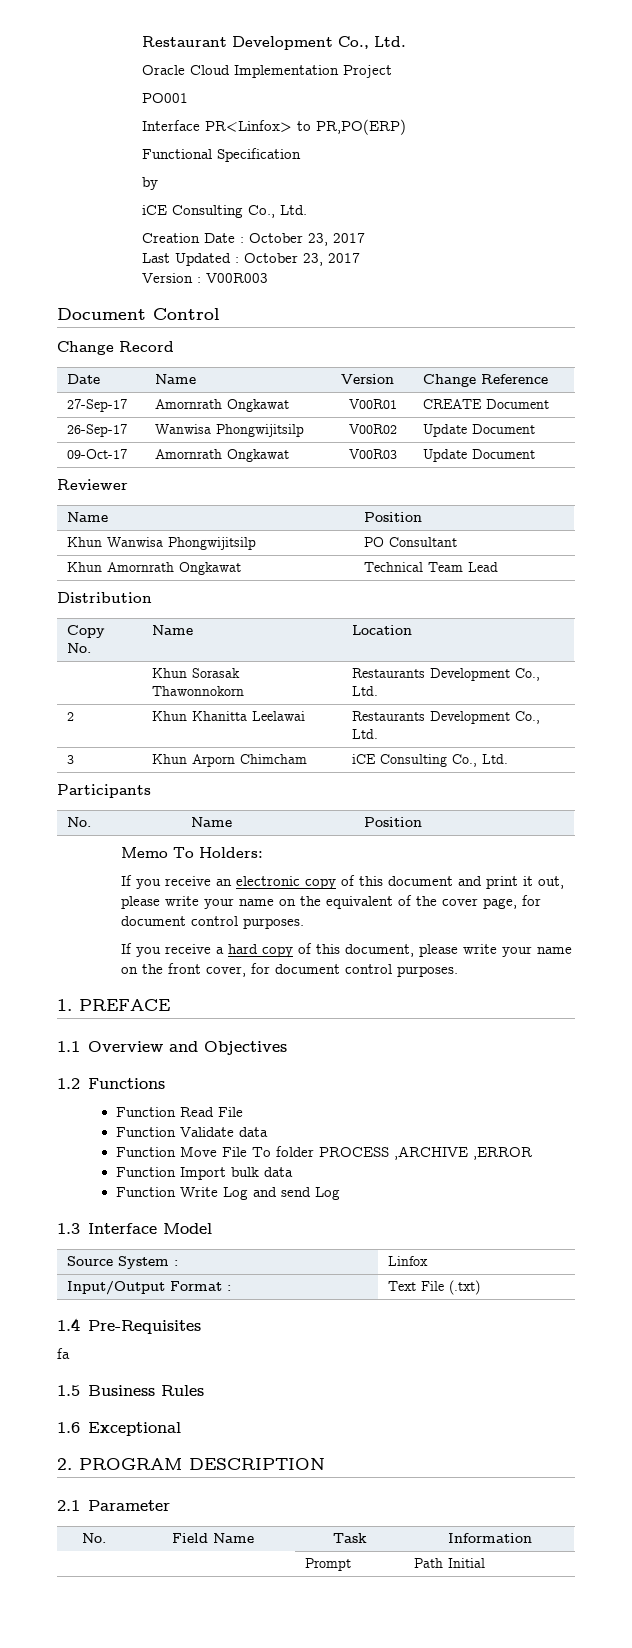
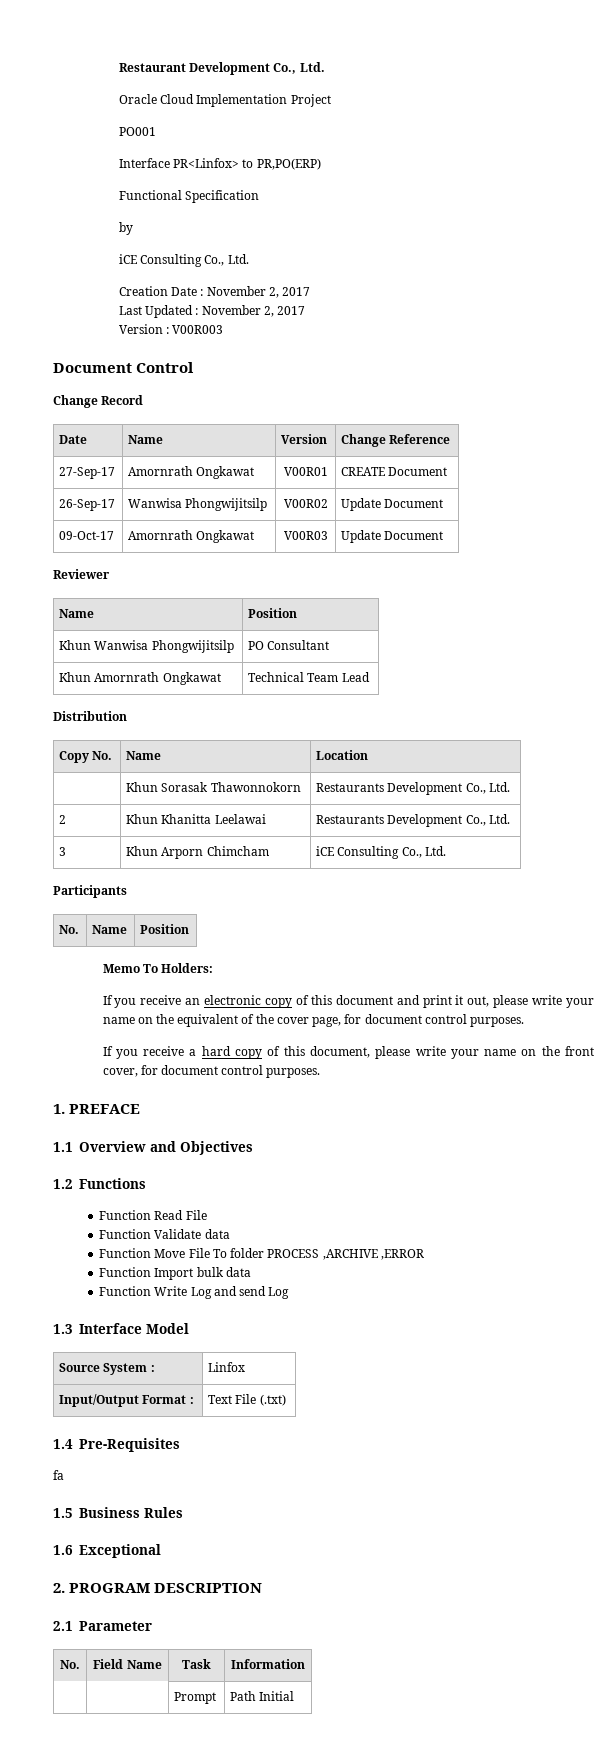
- Creation Date : October 23, 2017
+ Creation Date : November 2, 2017
- Last Updated : October 23, 2017
+ Last Updated : November 2, 2017

